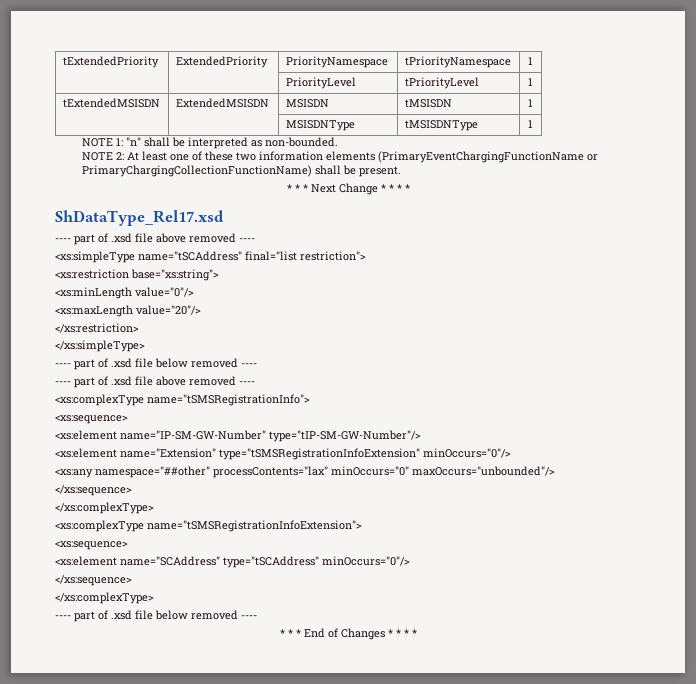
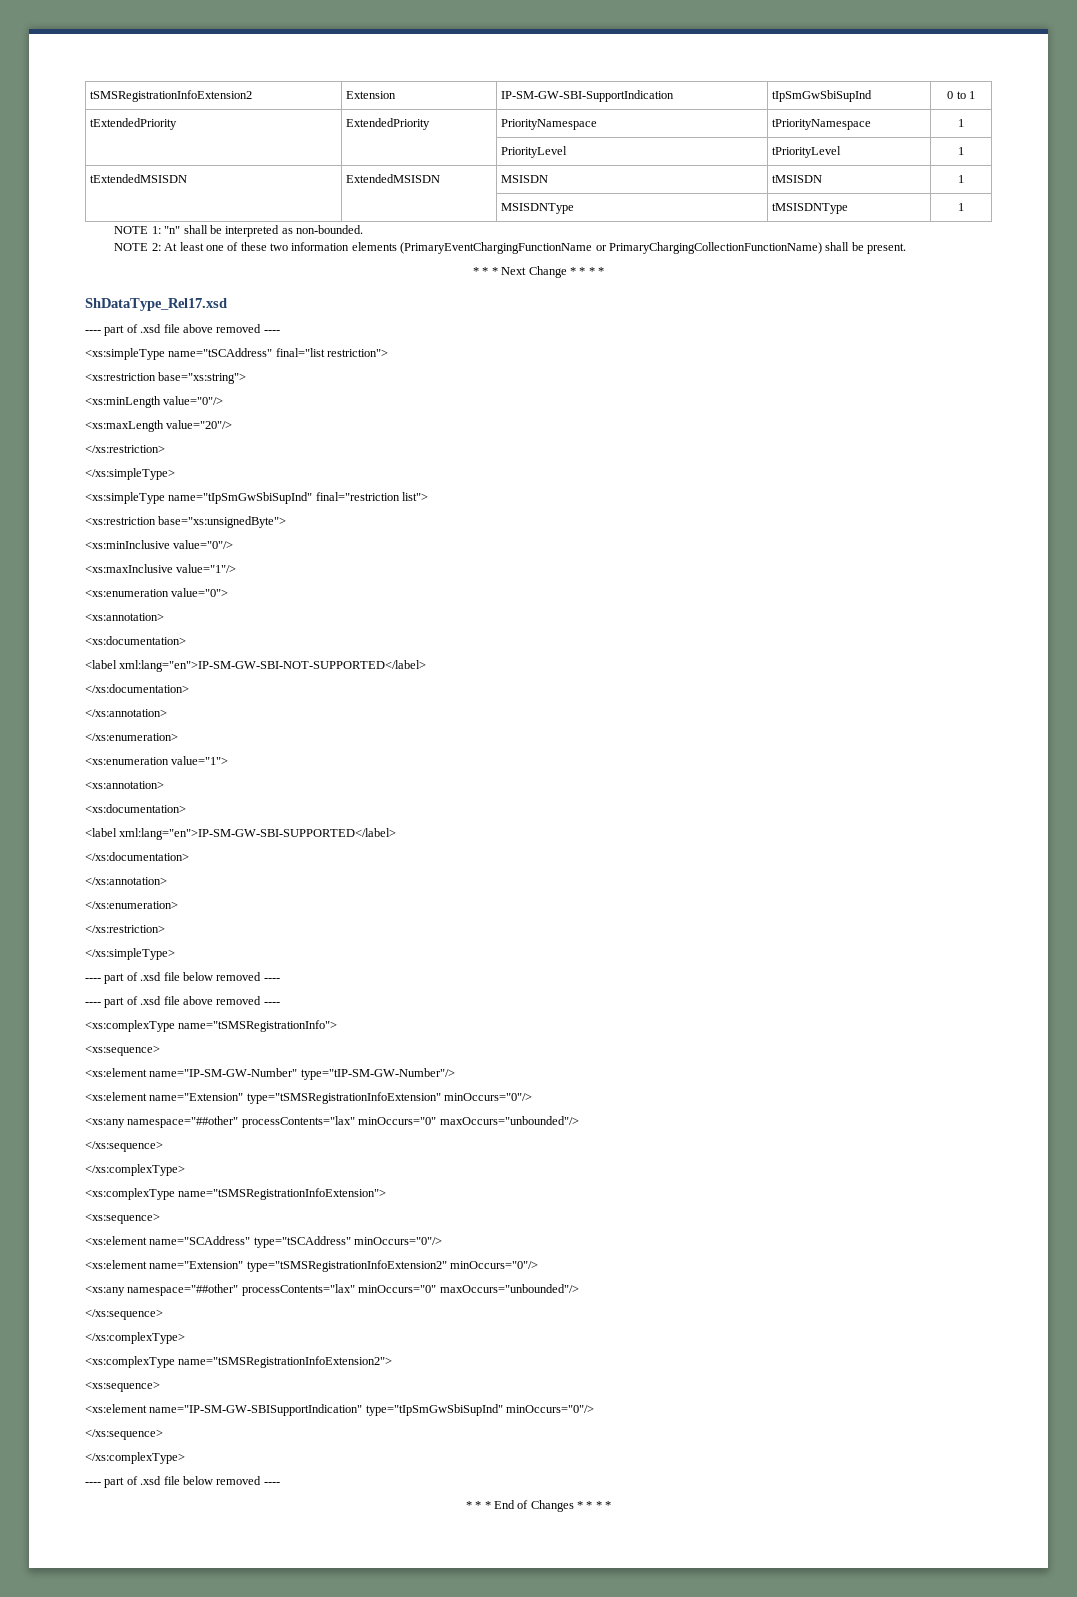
+ tSMSRegistrationInfoExtension2 | Extension | IP-SM-GW-SBI-SupportIndication | tIpSmGwSbiSupInd | 0 to 1
+ <xs:simpleType name="tIpSmGwSbiSupInd" final="restriction list">
+ <xs:restriction base="xs:unsignedByte">
+ <xs:minInclusive value="0"/>
+ <xs:maxInclusive value="1"/>
+ <xs:enumeration value="0">
+ <xs:annotation>
+ <xs:documentation>
+ <label xml:lang="en">IP-SM-GW-SBI-NOT-SUPPORTED</label>
+ </xs:documentation>
+ </xs:annotation>
+ </xs:enumeration>
+ <xs:enumeration value="1">
+ <xs:annotation>
+ <xs:documentation>
+ <label xml:lang="en">IP-SM-GW-SBI-SUPPORTED</label>
+ </xs:documentation>
+ </xs:annotation>
+ </xs:enumeration>
+ </xs:restriction>
+ </xs:simpleType>
+ <xs:element name="Extension" type="tSMSRegistrationInfoExtension2" minOccurs="0"/>
+ <xs:any namespace="##other" processContents="lax" minOccurs="0" maxOccurs="unbounded"/>
+ </xs:sequence>
+ </xs:complexType>
+ <xs:complexType name="tSMSRegistrationInfoExtension2">
+ <xs:sequence>
+ <xs:element name="IP-SM-GW-SBISupportIndication" type="tIpSmGwSbiSupInd" minOccurs="0"/>

